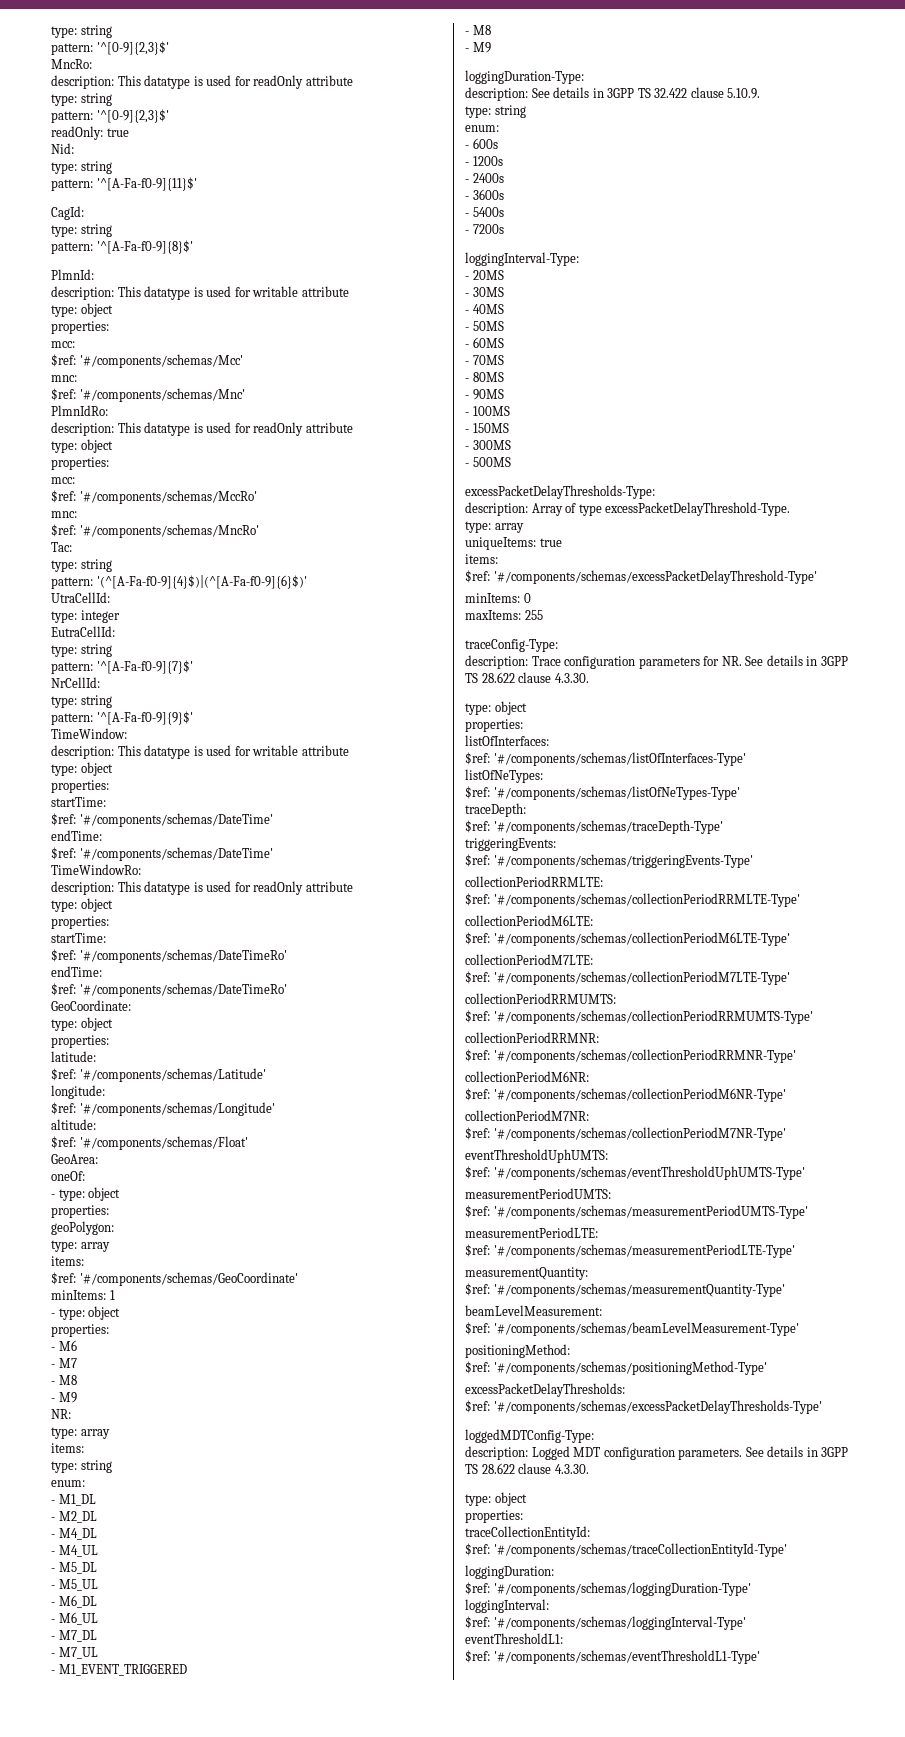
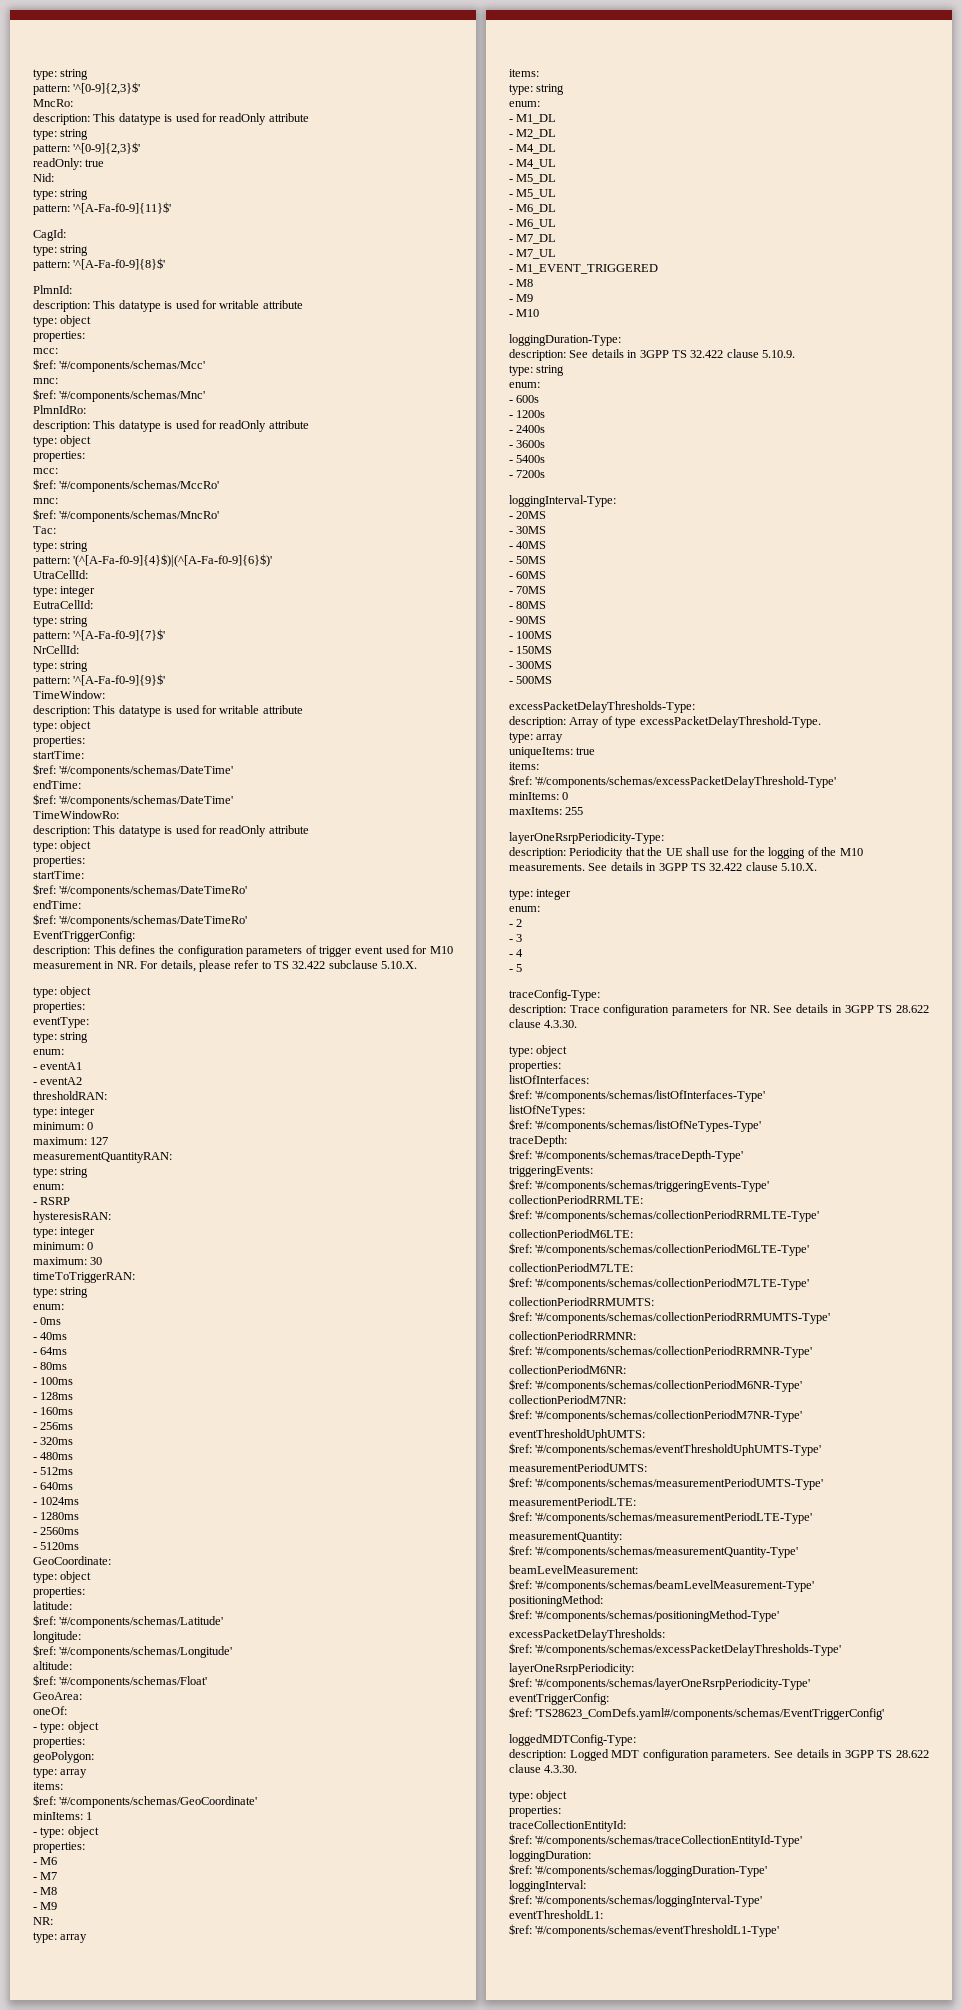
+ EventTriggerConfig:
+ description: This defines the configuration parameters of trigger event used for M10 measurement in NR. For details, please refer to TS 32.422 subclause 5.10.X.
+ type: object
+ properties:
+ eventType:
+ type: string
+ enum:
+ - eventA1
+ - eventA2
+ thresholdRAN:
+ type: integer
+ minimum: 0
+ maximum: 127
+ measurementQuantityRAN:
+ type: string
+ enum:
+ - RSRP
+ hysteresisRAN:
+ type: integer
+ minimum: 0
+ maximum: 30
+ timeToTriggerRAN:
+ type: string
+ enum:
+ - 0ms
+ - 40ms
+ - 64ms
+ - 80ms
+ - 100ms
+ - 128ms
+ - 160ms
+ - 256ms
+ - 320ms
+ - 480ms
+ - 512ms
+ - 640ms
+ - 1024ms
+ - 1280ms
+ - 2560ms
+ - 5120ms
+ - M10
+ layerOneRsrpPeriodicity-Type:
+ description: Periodicity that the UE shall use for the logging of the M10 measurements. See details in 3GPP TS 32.422 clause 5.10.X.
+ type: integer
+ enum:
+ - 2
+ - 3
+ - 4
+ - 5
+ layerOneRsrpPeriodicity:
+ $ref: '#/components/schemas/layerOneRsrpPeriodicity-Type'
+ eventTriggerConfig:
+ $ref: 'TS28623_ComDefs.yaml#/components/schemas/EventTriggerConfig'

